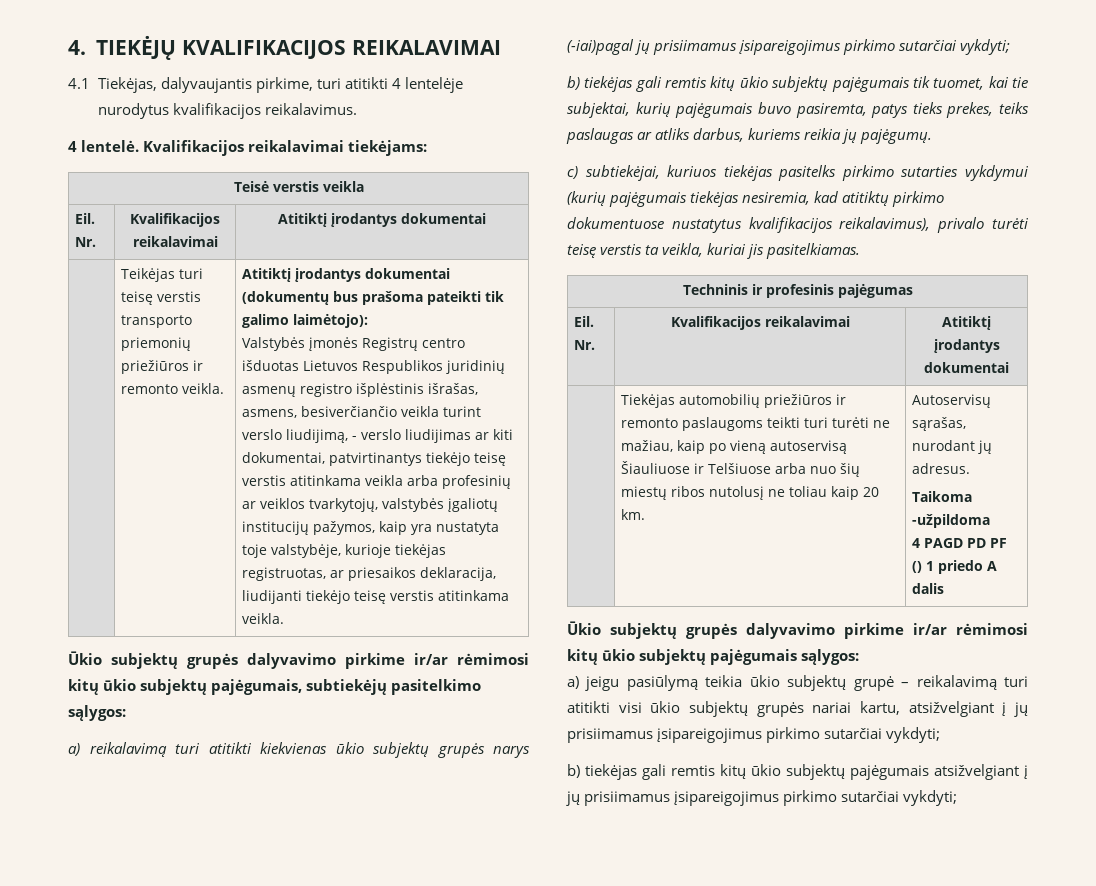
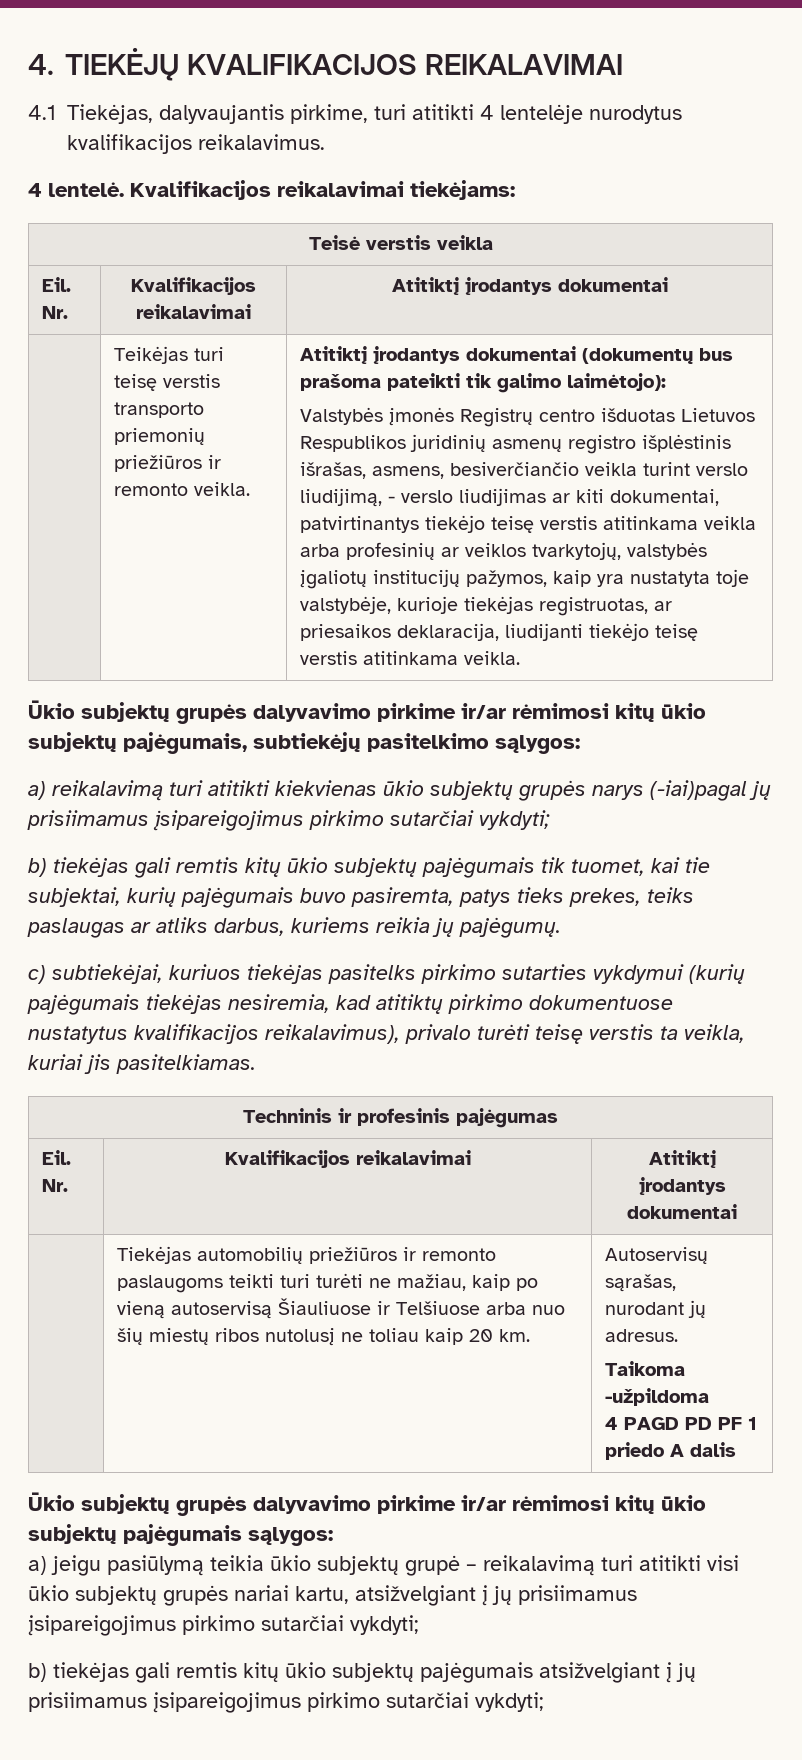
- 4 PAGD PD PF () 1 priedo A dalis
+ 4 PAGD PD PF 1 priedo A dalis

